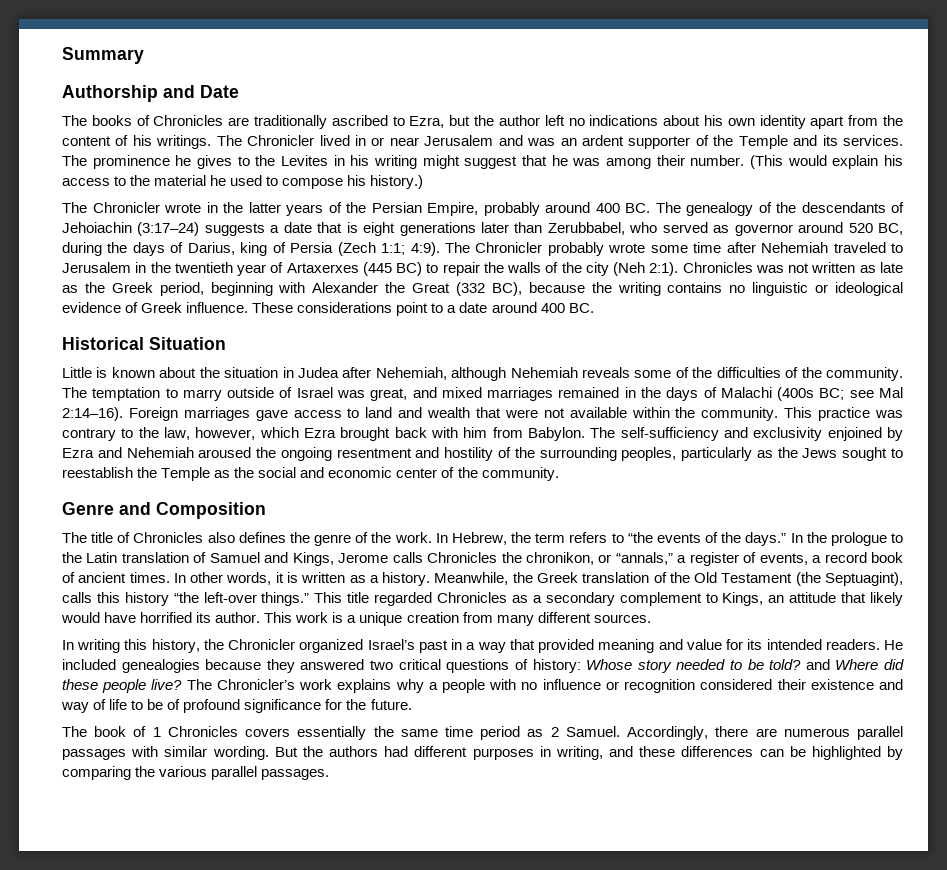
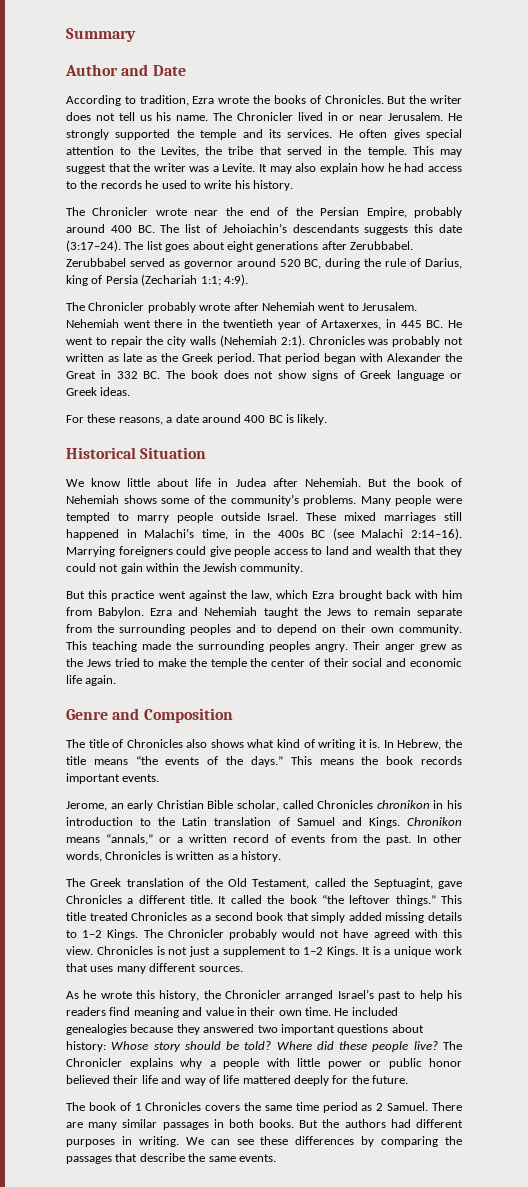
- Authorship and Date
+ Author and Date
- The books of Chronicles are traditionally ascribed to Ezra, but the author left no indications about his own identity apart from the content of his writings.
+ According to tradition, Ezra wrote the books of Chronicles. But the writer does not tell us his name.
- The Chronicler lived in or near Jerusalem and was an ardent supporter of the Temple and its services. The prominence he gives to the Levites in his writing might suggest that he was among their number. (This would explain his access to the material he used to compose his history.)
+ The Chronicler lived in or near Jerusalem. He strongly supported the temple and its services. He often gives special attention to the Levites, the tribe that served in the temple. This may suggest that the writer was a Levite. It may also explain how he had access to the records he used to write his history.
- The Chronicler wrote in the latter years of the Persian Empire, probably around 400 BC. The genealogy of the descendants of Jehoiachin (3:17–24) suggests a date that is eight generations later than Zerubbabel, who served as governor around 520 BC, during the days of Darius, king of Persia (Zech 1:1; 4:9). The Chronicler probably wrote some time after Nehemiah traveled to Jerusalem in the twentieth year of Artaxerxes (445 BC) to repair the walls of the city (Neh 2:1).
+ The Chronicler wrote near the end of the Persian Empire, probably around 400 BC. The list of Jehoiachin’s descendants suggests this date (3:17–24). The list goes about eight generations after Zerubbabel. Zerubbabel served as governor around 520 BC, during the rule of Darius, king of Persia (Zechariah 1:1; 4:9).
+ The Chronicler probably wrote after Nehemiah went to Jerusalem. Nehemiah went there in the twentieth year of Artaxerxes, in 445 BC. He went to repair the city walls (Nehemiah 2:1).
- Chronicles was not written as late as the Greek period, beginning with Alexander the Great (332 BC), because the writing contains no linguistic or ideological evidence of Greek influence. These considerations point to a date around 400 BC.
+ Chronicles was probably not written as late as the Greek period. That period began with Alexander the Great in 332 BC. The book does not show signs of Greek language or Greek ideas.
+ For these reasons, a date around 400 BC is likely.
- Little is known about the situation in Judea after Nehemiah, although Nehemiah reveals some of the difficulties of the community. The temptation to marry outside of Israel was great, and mixed marriages remained in the days of Malachi (400s BC; see Mal 2:14–16). Foreign marriages gave access to land and wealth that were not available within the community. This practice was contrary to the law, however, which Ezra brought back with him from Babylon.
+ We know little about life in Judea after Nehemiah. But the book of Nehemiah shows some of the community’s problems. Many people were tempted to marry people outside Israel. These mixed marriages still happened in Malachi’s time, in the 400s BC (see Malachi 2:14–16). Marrying foreigners could give people access to land and wealth that they could not gain within the Jewish community.
+ But this practice went against the law, which Ezra brought back with him from Babylon.
- The self-sufficiency and exclusivity enjoined by Ezra and Nehemiah aroused the ongoing resentment and hostility of the surrounding peoples, particularly as the Jews sought to reestablish the Temple as the social and economic center of the community.
+ Ezra and Nehemiah taught the Jews to remain separate from the surrounding peoples and to depend on their own community. This teaching made the surrounding peoples angry. Their anger grew as the Jews tried to make the temple the center of their social and economic life again.
- The title of Chronicles also defines the genre of the work. In Hebrew, the term refers to “the events of the days.”
+ The title of Chronicles also shows what kind of writing it is. In Hebrew, the title means “the events of the days.”
- In the prologue to the Latin translation of Samuel and Kings, Jerome calls Chronicles the chronikon, or “annals,” a register of events, a record book of ancient times.
+ This means the book records important events.
+ Jerome, an early Christian Bible scholar, called Chronicles chronikon in his introduction to the Latin translation of Samuel and Kings. Chronikon means “annals,” or a written record of events from the past.
- In other words, it is written as a history. Meanwhile, the Greek translation of the Old Testament (the Septuagint), calls this history “the left-over things.”
+ In other words, Chronicles is written as a history.
+ The Greek translation of the Old Testament, called the Septuagint, gave Chronicles a different title. It called the book “the leftover things.”
- This title regarded Chronicles as a secondary complement to Kings, an attitude that likely would have horrified its author. This work is a unique creation from many different sources.
+ This title treated Chronicles as a second book that simply added missing details to 1–2 Kings. The Chronicler probably would not have agreed with this view. Chronicles is not just a supplement to 1–2 Kings. It is a unique work that uses many different sources.
- In writing this history, the Chronicler organized Israel’s past in a way that provided meaning and value for its intended readers.
+ As he wrote this history, the Chronicler arranged Israel’s past to help his readers find meaning and value in their own time.
- He included genealogies because they answered two critical questions of history: Whose story needed to be told? and Where did these people live?
+ He included genealogies because they answered two important questions about history: Whose story should be told? Where did these people live?
- The Chronicler’s work explains why a people with no influence or recognition considered their existence and way of life to be of profound significance for the future.
+ The Chronicler explains why a people with little power or public honor believed their life and way of life mattered deeply for the future.
- The book of 1 Chronicles covers essentially the same time period as 2 Samuel.
+ The book of 1 Chronicles covers the same time period as 2 Samuel.
- Accordingly, there are numerous parallel passages with similar wording.
+ There are many similar passages in both books.
- But the authors had different purposes in writing, and these differences can be highlighted by comparing the various parallel passages.
+ But the authors had different purposes in writing. We can see these differences by comparing the passages that describe the same events.

